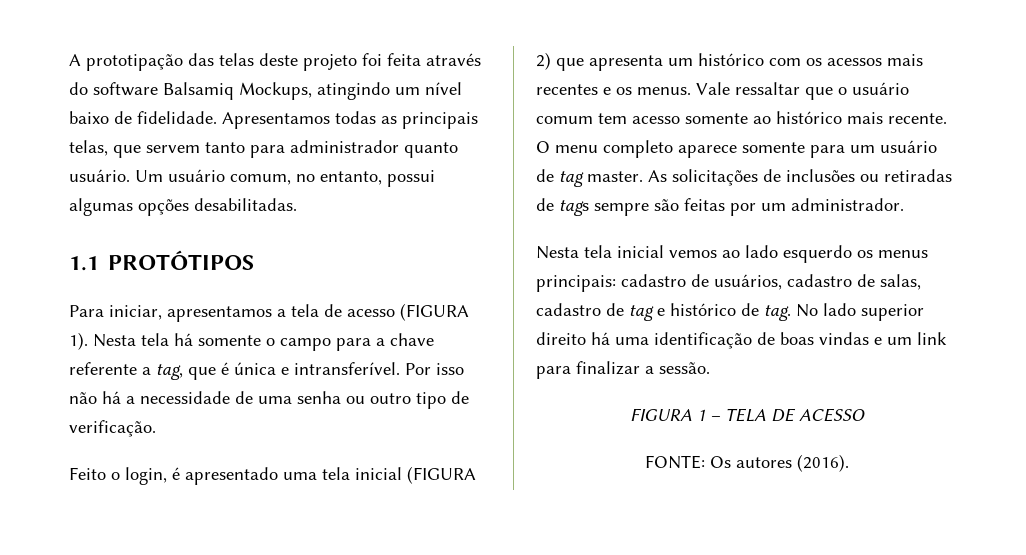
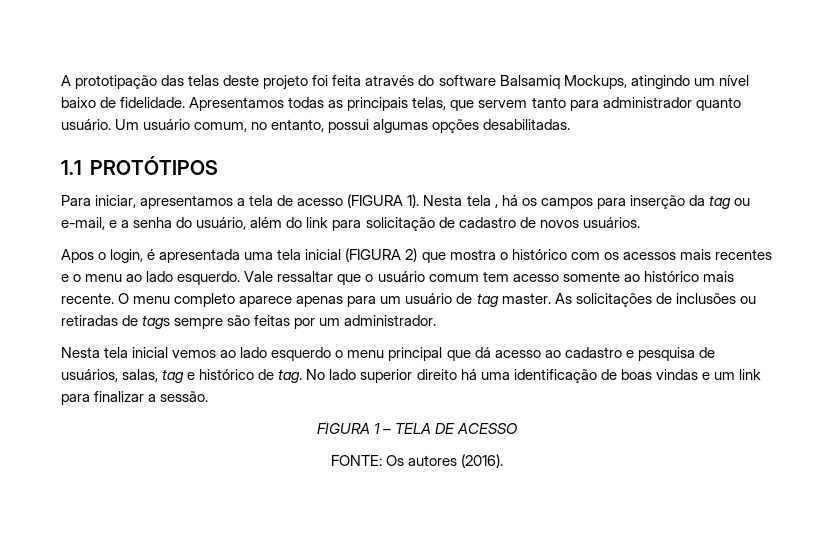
- Nesta tela há somente o campo para a chave referente a tag, que é única e intransferível. Por isso não há a necessidade de uma senha ou outro tipo de verificação.
- Feito o login, é apresentado uma tela inicial (FIGURA 2) que apresenta um histórico com os acessos mais recentes e os menus.
+ Nesta tela , há os campos para inserção da tag ou e-mail, e a senha do usuário, além do link para solicitação de cadastro de novos usuários.
+ Apos o login, é apresentada uma tela inicial (FIGURA 2) que mostra o histórico com os acessos mais recentes e o menu ao lado esquerdo.
- O menu completo aparece somente para um usuário de tag master.
+ O menu completo aparece apenas para um usuário de tag master.
- Nesta tela inicial vemos ao lado esquerdo os menus principais: cadastro de usuários, cadastro de salas, cadastro de tag e histórico de tag.
+ Nesta tela inicial vemos ao lado esquerdo o menu principal que dá acesso ao cadastro e pesquisa de usuários, salas, tag e histórico de tag.

